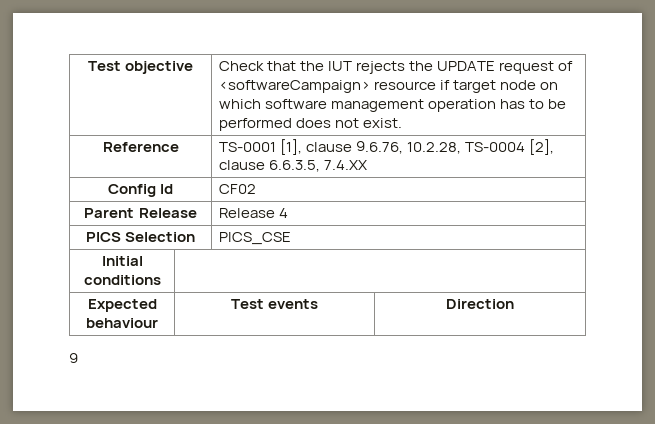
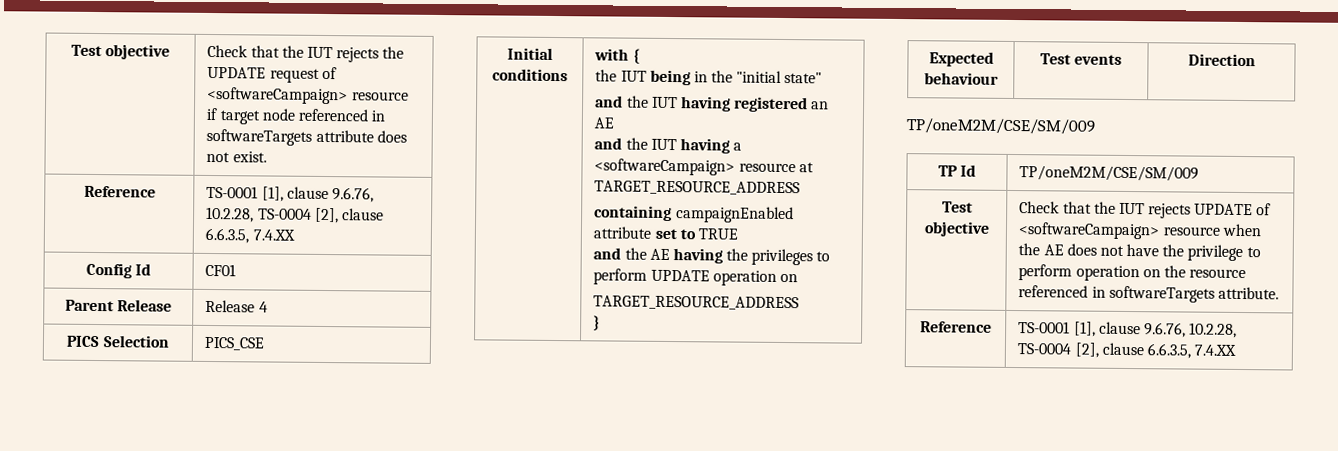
- Test objective | Check that the IUT rejects the UPDATE request of <softwareCampaign> resource if target node on which software management operation has to be performed does not exist.
+ Test objective | Check that the IUT rejects the UPDATE request of <softwareCampaign> resource if target node referenced in softwareTargets attribute does not exist.
- Config Id | CF02
+ Config Id | CF01
+ with {
+ the IUT being in the "initial state"
+ and the IUT having registered an AE
+ and the IUT having a <softwareCampaign> resource at TARGET_RESOURCE_ADDRESS
+ containing campaignEnabled attribute set to TRUE
+ and the AE having the privileges to perform UPDATE operation on
+ TARGET_RESOURCE_ADDRESS
+ }
  Expected behaviour | Test events | Direction
- 9
+ TP/oneM2M/CSE/SM/009
+ TP Id | TP/oneM2M/CSE/SM/009
+ Test objective | Check that the IUT rejects UPDATE of <softwareCampaign> resource when the AE does not have the privilege to perform operation on the resource referenced in softwareTargets attribute.
+ Reference | TS-0001 [1], clause 9.6.76, 10.2.28, TS-0004 [2], clause 6.6.3.5, 7.4.XX

